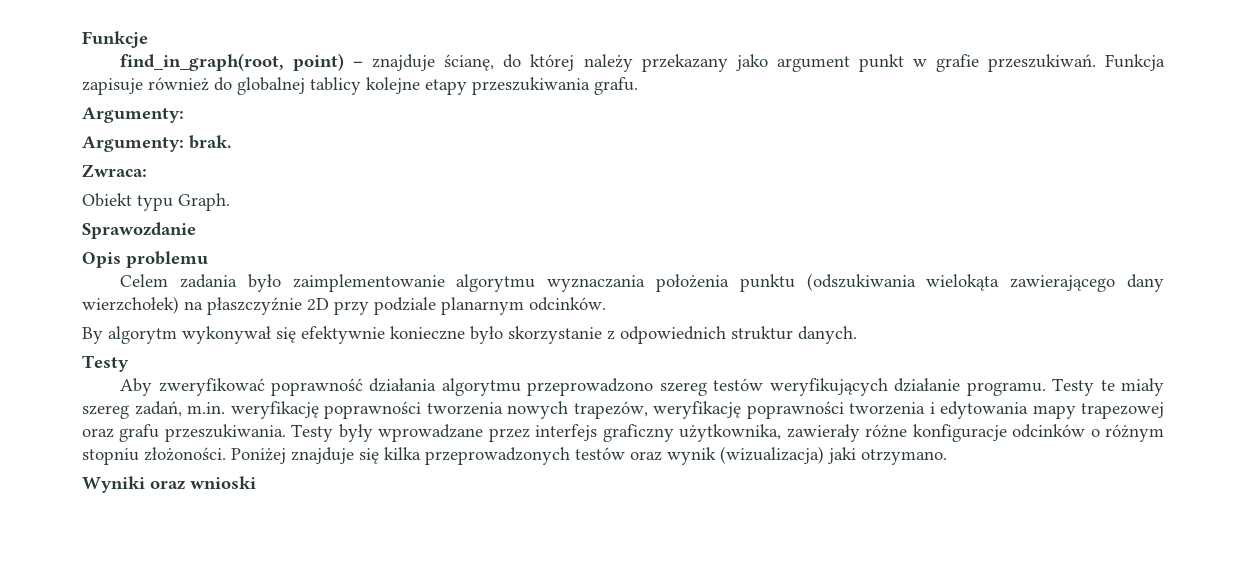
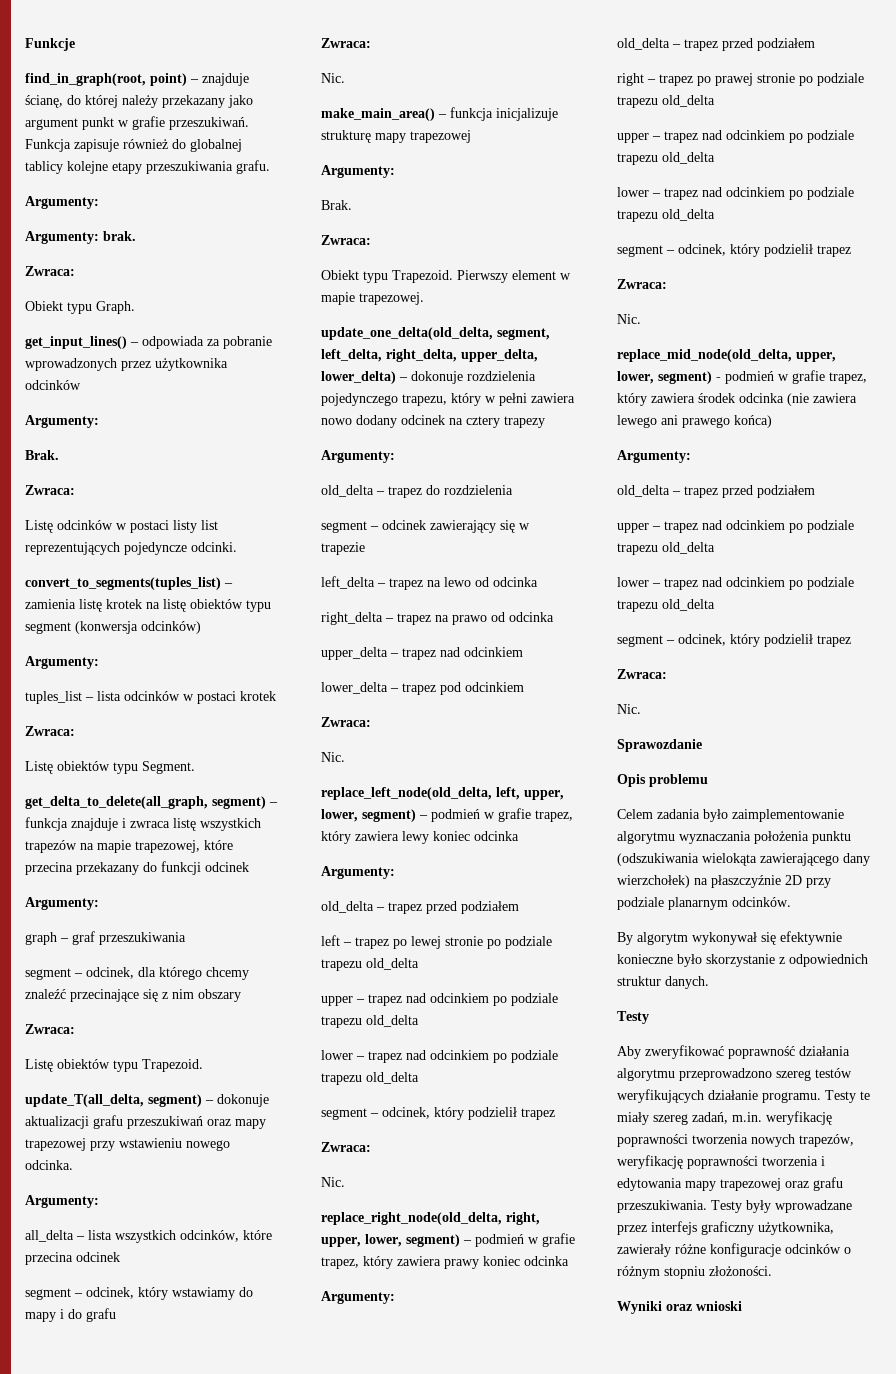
+ get_input_lines() – odpowiada za pobranie wprowadzonych przez użytkownika odcinków
+ Argumenty:
+ Brak.
+ Zwraca:
+ Listę odcinków w postaci listy list reprezentujących pojedyncze odcinki.
+ convert_to_segments(tuples_list) – zamienia listę krotek na listę obiektów typu segment (konwersja odcinków)
+ Argumenty:
+ tuples_list – lista odcinków w postaci krotek
+ Zwraca:
+ Listę obiektów typu Segment.
+ get_delta_to_delete(all_graph, segment) – funkcja znajduje i zwraca listę wszystkich trapezów na mapie trapezowej, które przecina przekazany do funkcji odcinek
+ Argumenty:
+ graph – graf przeszukiwania
+ segment – odcinek, dla którego chcemy znaleźć przecinające się z nim obszary
+ Zwraca:
+ Listę obiektów typu Trapezoid.
+ update_T(all_delta, segment) – dokonuje aktualizacji grafu przeszukiwań oraz mapy trapezowej przy wstawieniu nowego odcinka.
+ Argumenty:
+ all_delta – lista wszystkich odcinków, które przecina odcinek
+ segment – odcinek, który wstawiamy do mapy i do grafu
+ Zwraca:
+ Nic.
+ make_main_area() – funkcja inicjalizuje strukturę mapy trapezowej
+ Argumenty:
+ Brak.
+ Zwraca:
+ Obiekt typu Trapezoid. Pierwszy element w mapie trapezowej.
+ update_one_delta(old_delta, segment, left_delta, right_delta, upper_delta, lower_delta) – dokonuje rozdzielenia pojedynczego trapezu, który w pełni zawiera nowo dodany odcinek na cztery trapezy
+ Argumenty:
+ old_delta – trapez do rozdzielenia
+ segment – odcinek zawierający się w trapezie
+ left_delta – trapez na lewo od odcinka
+ right_delta – trapez na prawo od odcinka
+ upper_delta – trapez nad odcinkiem
+ lower_delta – trapez pod odcinkiem
+ Zwraca:
+ Nic.
+ replace_left_node(old_delta, left, upper, lower, segment) – podmień w grafie trapez, który zawiera lewy koniec odcinka
+ Argumenty:
+ old_delta – trapez przed podziałem
+ left – trapez po lewej stronie po podziale trapezu old_delta
+ upper – trapez nad odcinkiem po podziale trapezu old_delta
+ lower – trapez nad odcinkiem po podziale trapezu old_delta
+ segment – odcinek, który podzielił trapez
+ Zwraca:
+ Nic.
+ replace_right_node(old_delta, right, upper, lower, segment) – podmień w grafie trapez, który zawiera prawy koniec odcinka
+ Argumenty:
+ old_delta – trapez przed podziałem
+ right – trapez po prawej stronie po podziale trapezu old_delta
+ upper – trapez nad odcinkiem po podziale trapezu old_delta
+ lower – trapez nad odcinkiem po podziale trapezu old_delta
+ segment – odcinek, który podzielił trapez
+ Zwraca:
+ Nic.
+ replace_mid_node(old_delta, upper, lower, segment) - podmień w grafie trapez, który zawiera środek odcinka (nie zawiera lewego ani prawego końca)
+ Argumenty:
+ old_delta – trapez przed podziałem
+ upper – trapez nad odcinkiem po podziale trapezu old_delta
+ lower – trapez nad odcinkiem po podziale trapezu old_delta
+ segment – odcinek, który podzielił trapez
+ Zwraca:
+ Nic.
- Poniżej znajduje się kilka przeprowadzonych testów oraz wynik (wizualizacja) jaki otrzymano.

